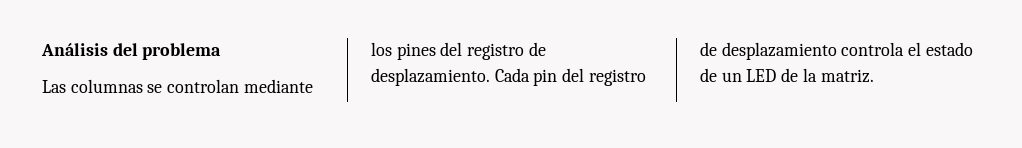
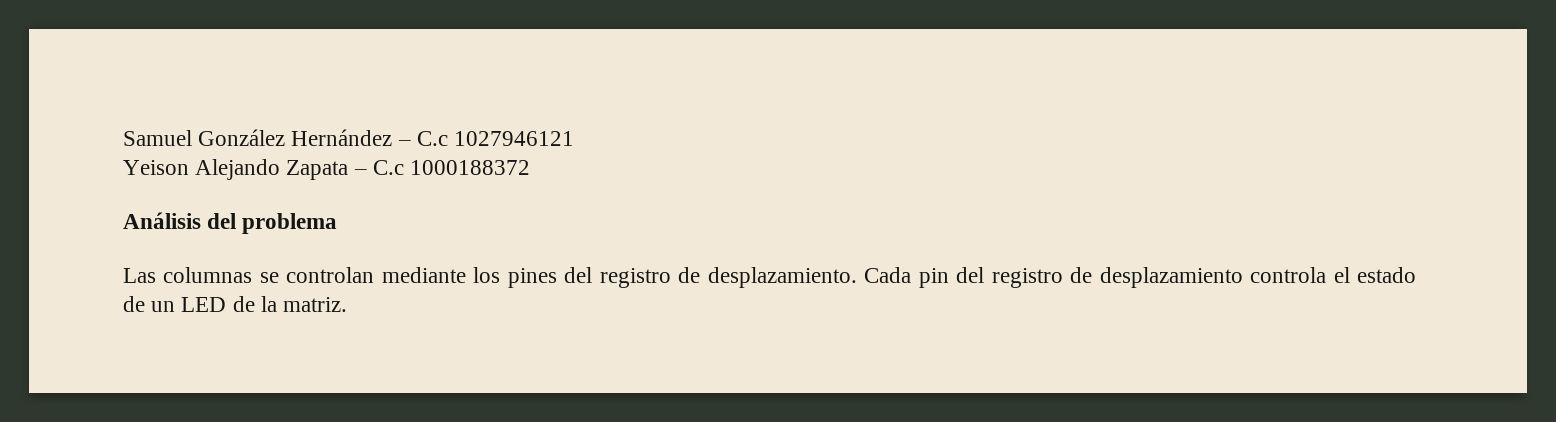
+ Samuel González Hernández – C.c 1027946121
+ Yeison Alejando Zapata – C.c 1000188372

